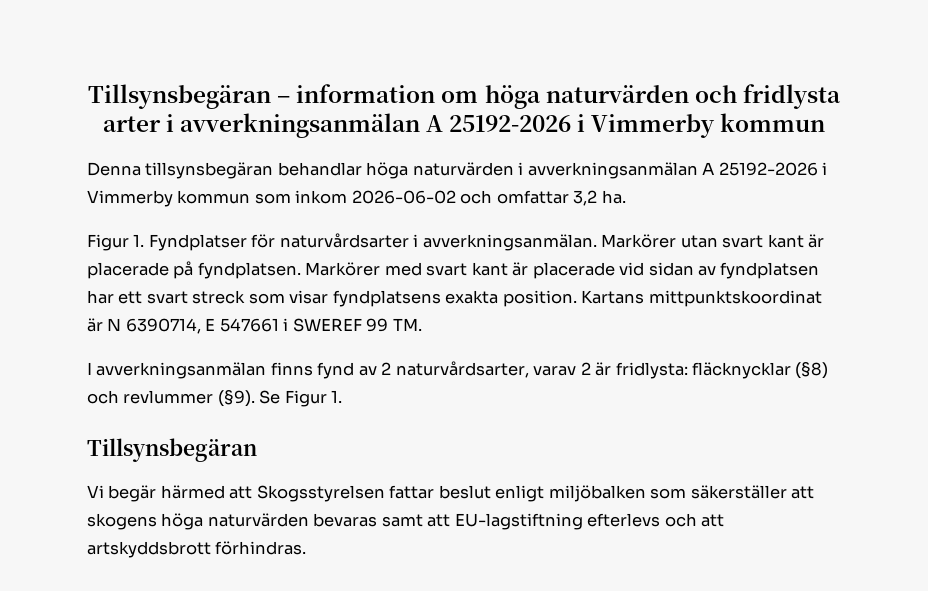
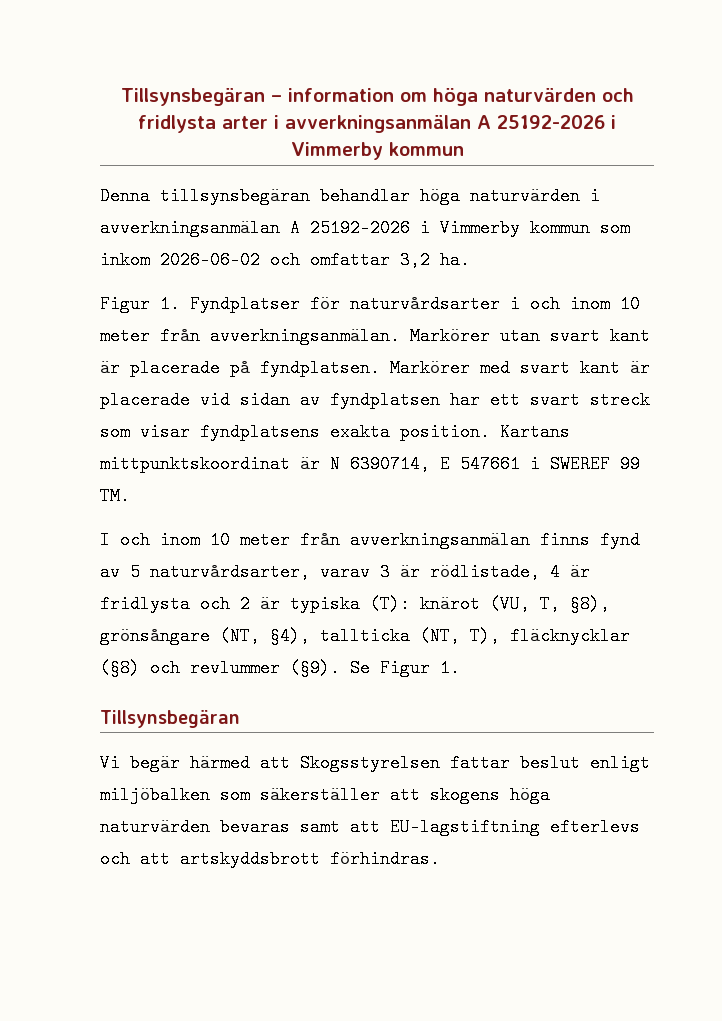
- Figur 1. Fyndplatser för naturvårdsarter i avverkningsanmälan.
+ Figur 1. Fyndplatser för naturvårdsarter i och inom 10 meter från avverkningsanmälan.
- I avverkningsanmälan finns fynd av 2 naturvårdsarter, varav 2 är fridlysta: fläcknycklar (§8) och revlummer (§9).
+ I och inom 10 meter från avverkningsanmälan finns fynd av 5 naturvårdsarter, varav 3 är rödlistade, 4 är fridlysta och 2 är typiska (T): knärot (VU, T, §8), grönsångare (NT, §4), tallticka (NT, T), fläcknycklar (§8) och revlummer (§9).

